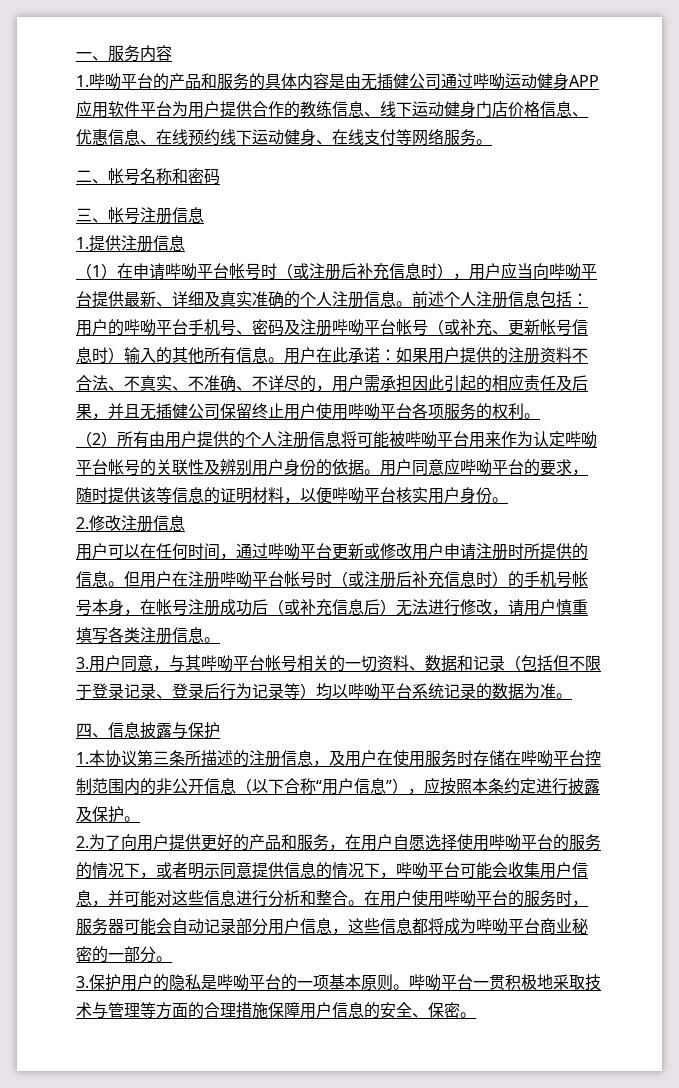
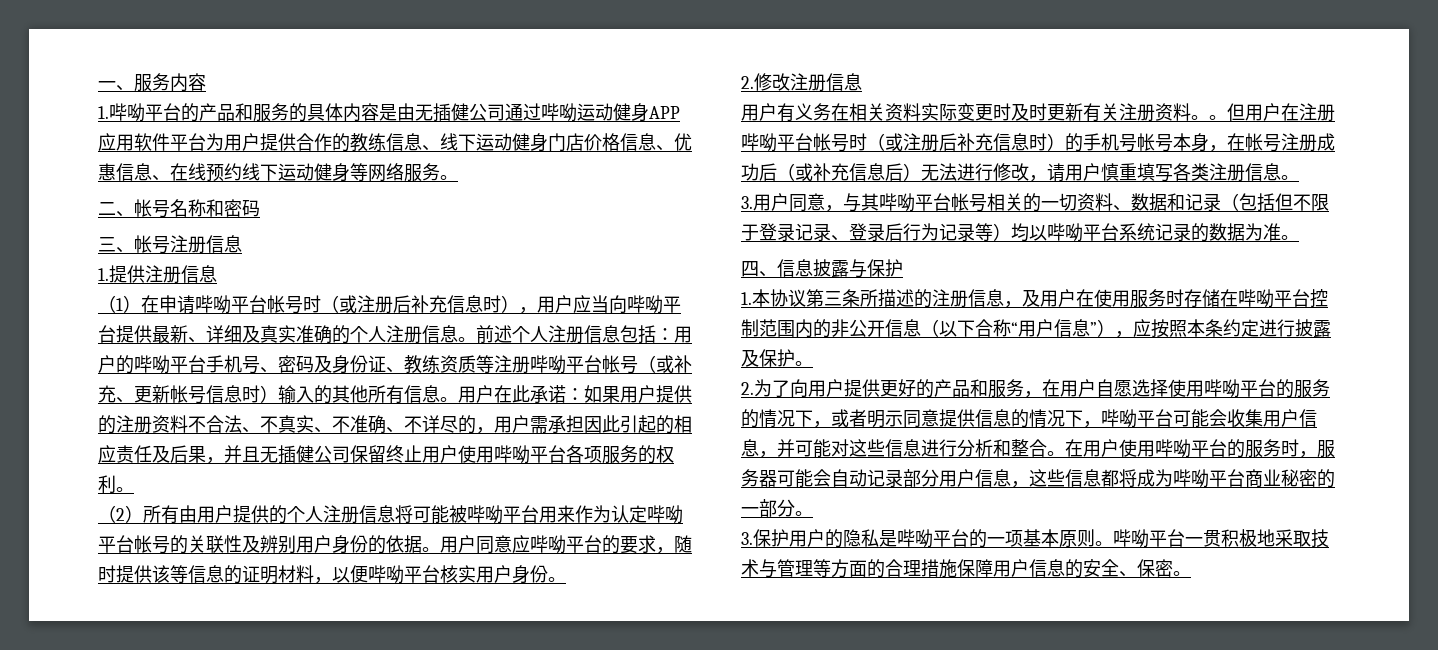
- 1.哔呦平台的产品和服务的具体内容是由无插健公司通过哔呦运动健身APP应用软件平台为用户提供合作的教练信息、线下运动健身门店价格信息、优惠信息、在线预约线下运动健身、在线支付等网络服务。
+ 1.哔呦平台的产品和服务的具体内容是由无插健公司通过哔呦运动健身APP应用软件平台为用户提供合作的教练信息、线下运动健身门店价格信息、优惠信息、在线预约线下运动健身等网络服务。
- 前述个人注册信息包括：用户的哔呦平台手机号、密码及注册哔呦平台帐号（或补充、更新帐号信息时）输入的其他所有信息。
+ 前述个人注册信息包括：用户的哔呦平台手机号、密码及身份证、教练资质等注册哔呦平台帐号（或补充、更新帐号信息时）输入的其他所有信息。
- 用户可以在任何时间，通过哔呦平台更新或修改用户申请注册时所提供的信息。
+ 用户有义务在相关资料实际变更时及时更新有关注册资料。。

